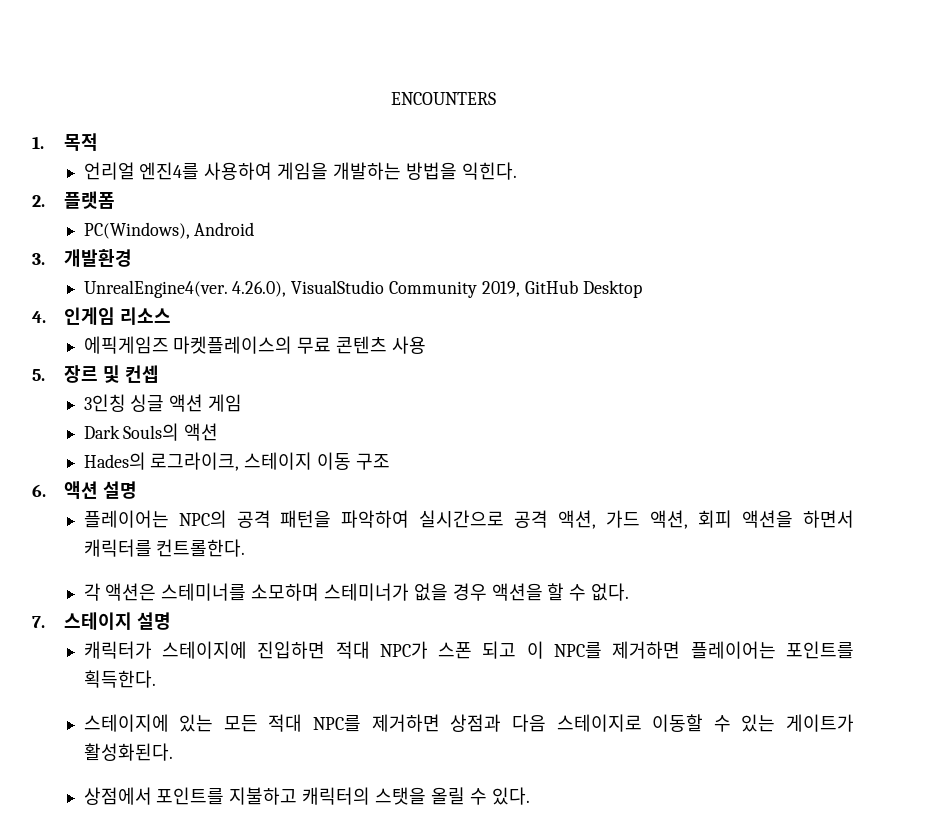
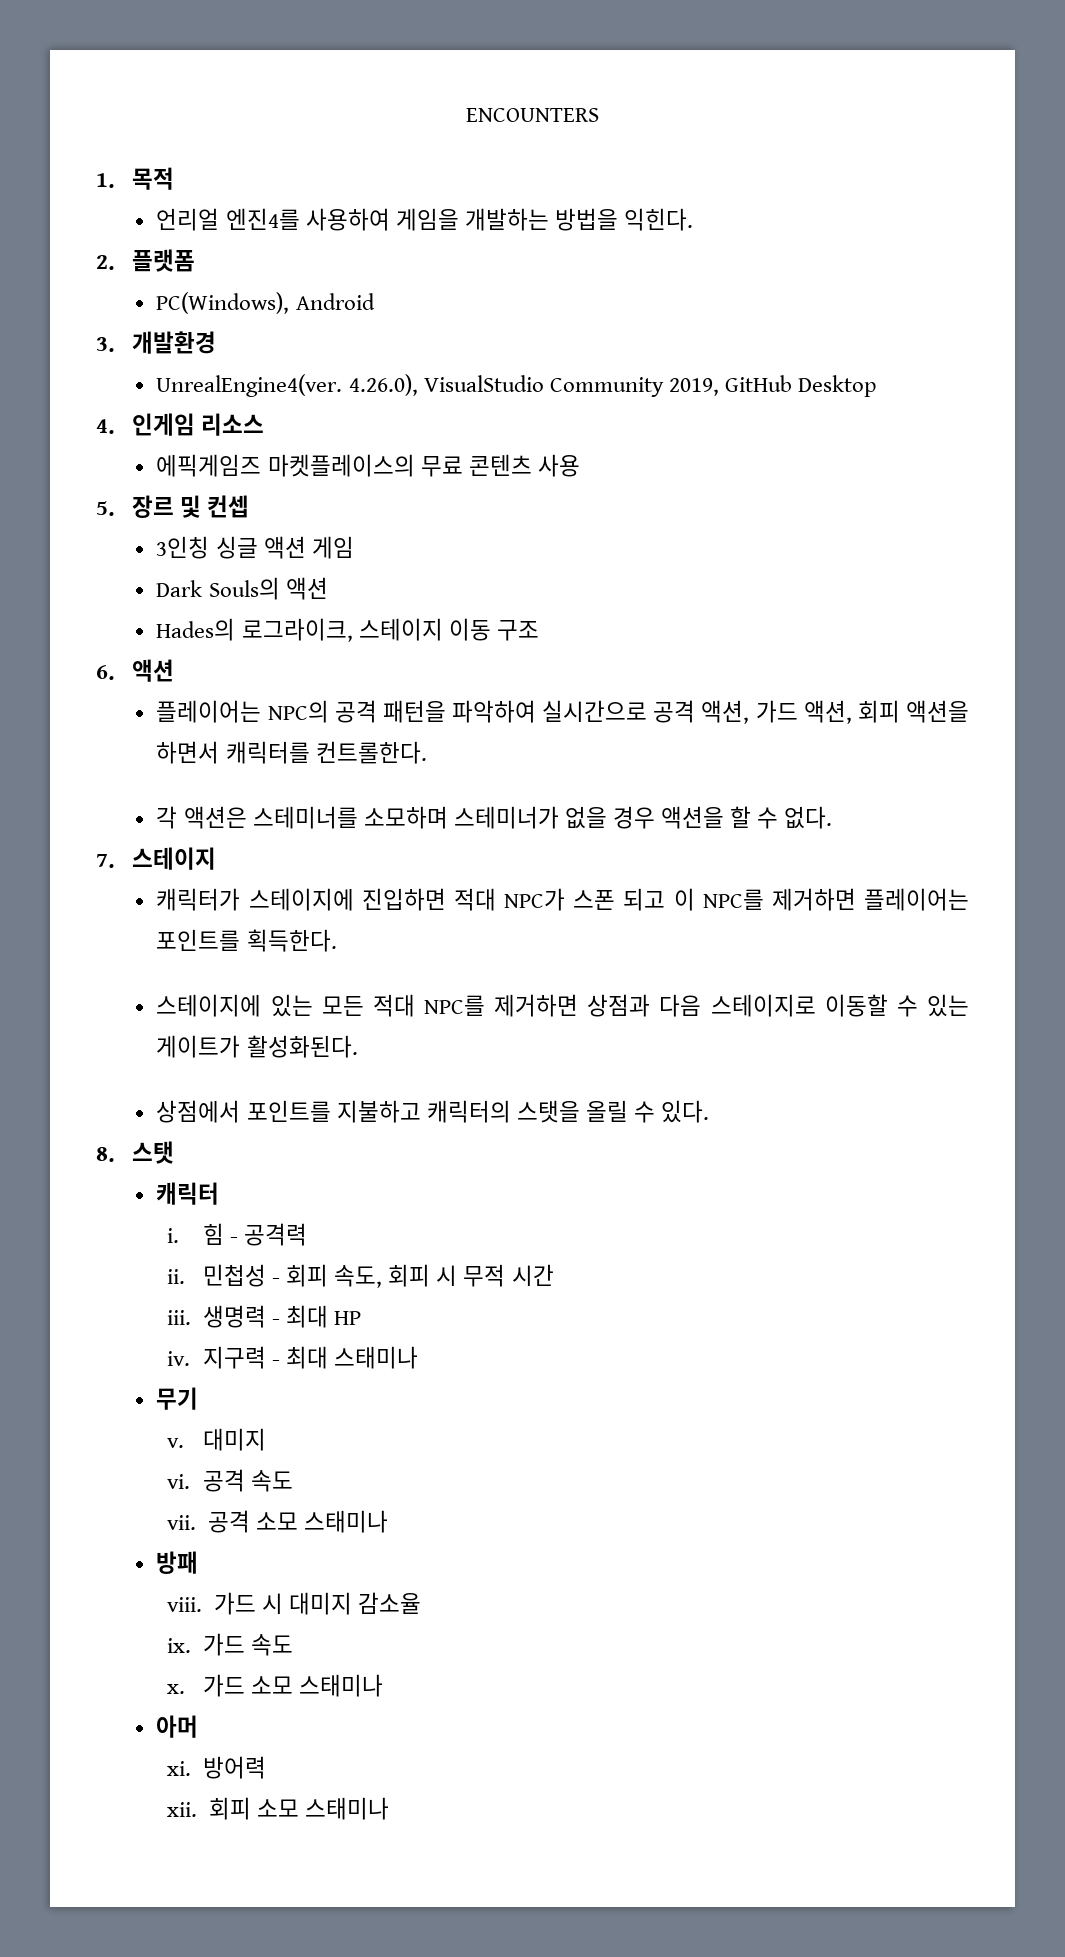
- 6. 액션 설명
+ 6. 액션
- 7. 스테이지 설명
+ 7. 스테이지
+ 8. 스탯
+ 캐릭터
+ i. 힘 - 공격력
+ ii. 민첩성 - 회피 속도, 회피 시 무적 시간
+ iii. 생명력 - 최대 HP
+ iv. 지구력 - 최대 스태미나
+ 무기
+ v. 대미지
+ vi. 공격 속도
+ vii. 공격 소모 스태미나
+ 방패
+ viii. 가드 시 대미지 감소율
+ ix. 가드 속도
+ x. 가드 소모 스태미나
+ 아머
+ xi. 방어력
+ xii. 회피 소모 스태미나

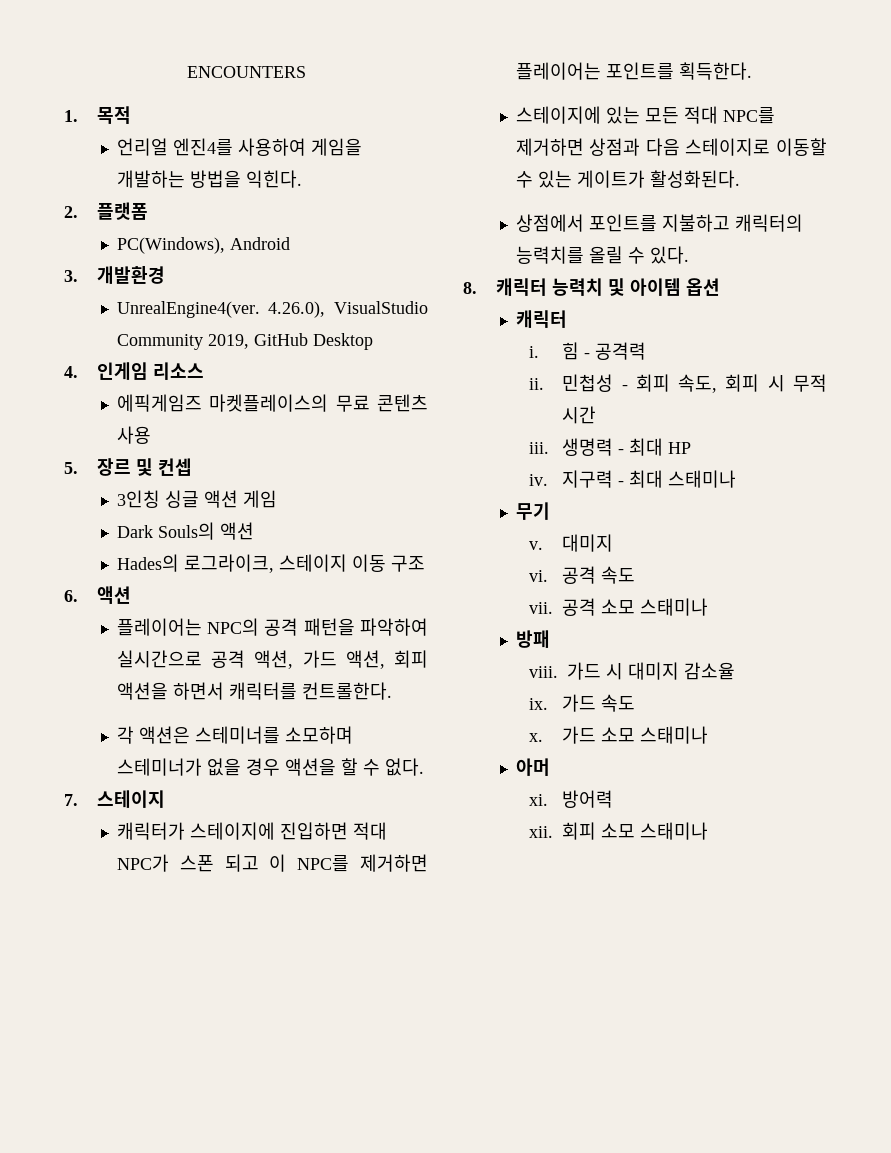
- 상점에서 포인트를 지불하고 캐릭터의 스탯을 올릴 수 있다.
+ 상점에서 포인트를 지불하고 캐릭터의 능력치를 올릴 수 있다.
- 8. 스탯
+ 8. 캐릭터 능력치 및 아이템 옵션

